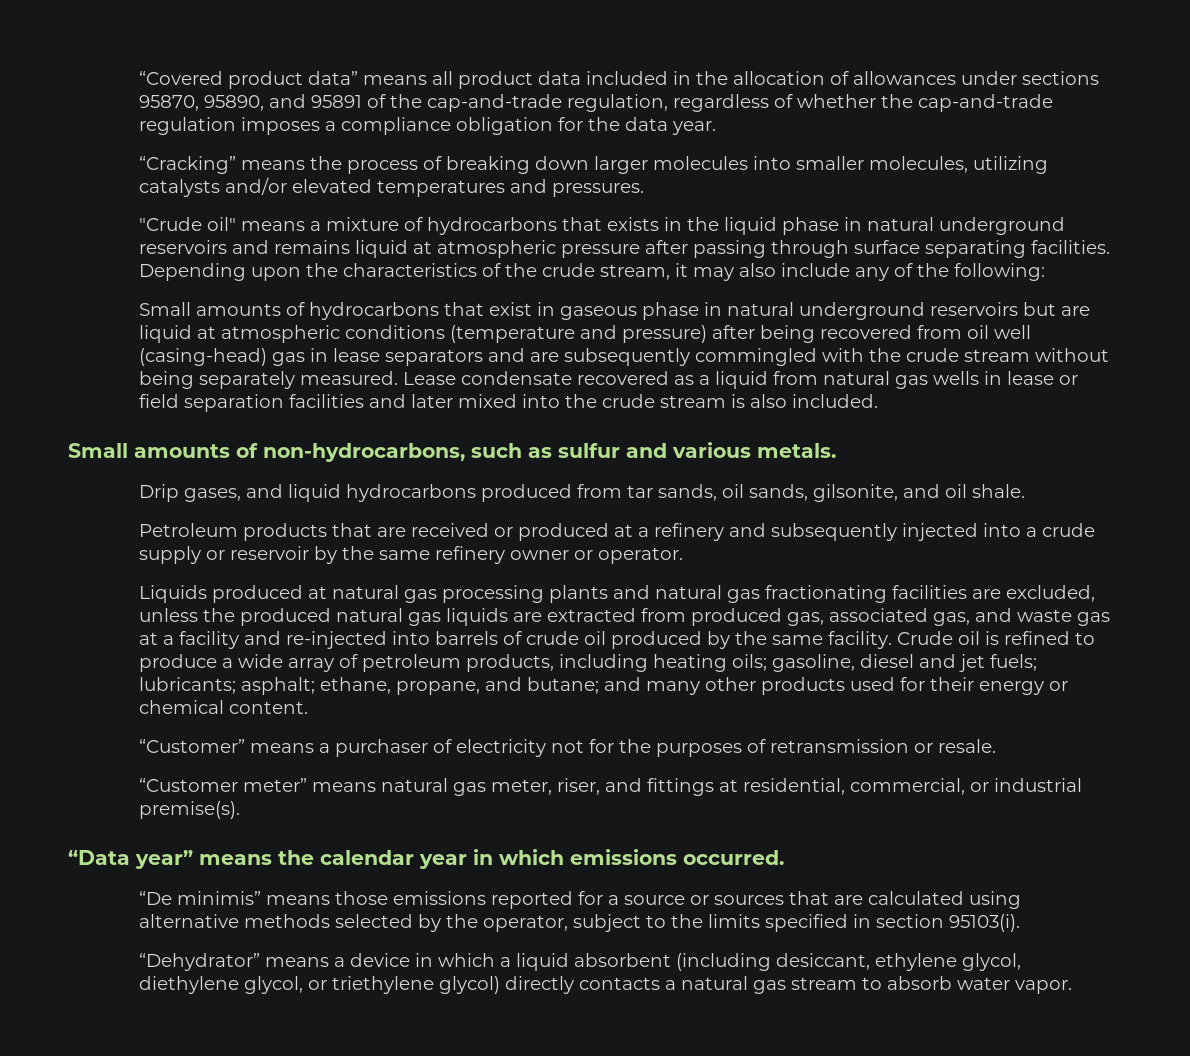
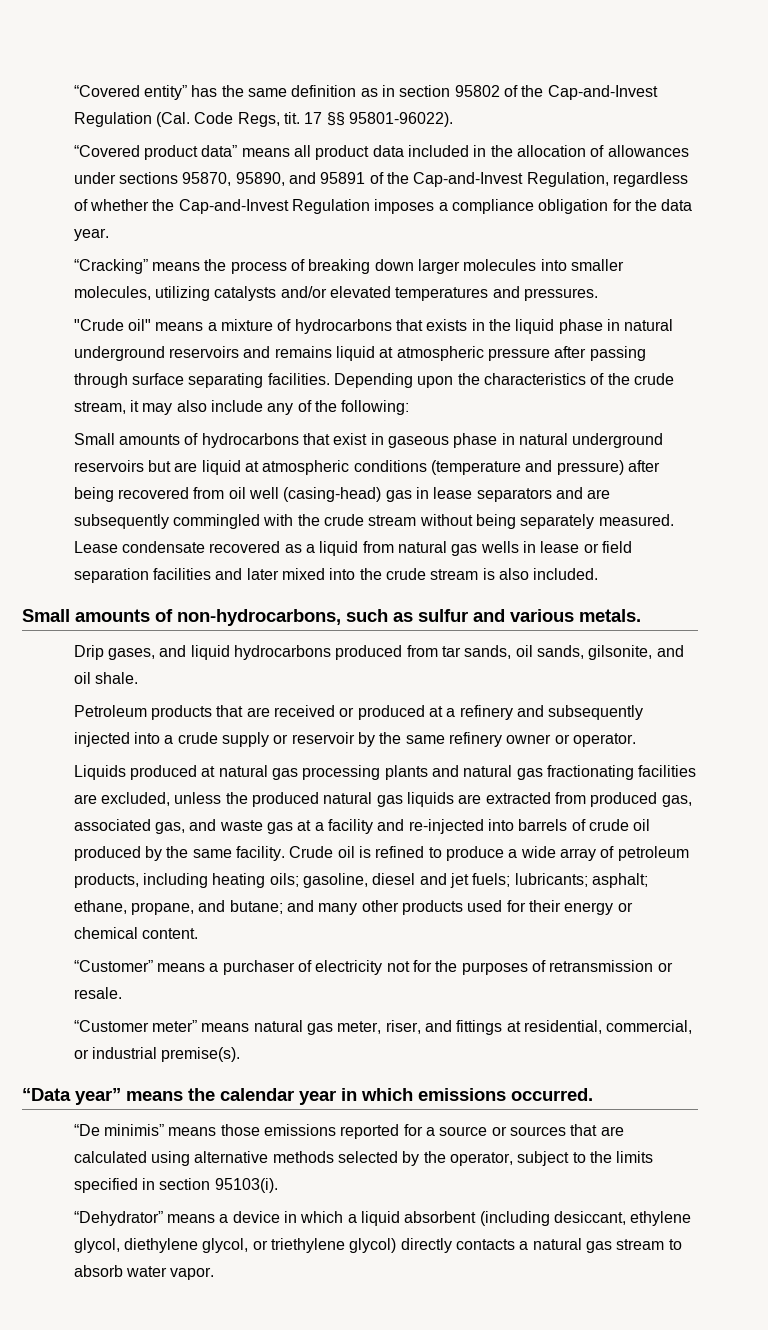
- “Covered product data” means all product data included in the allocation of allowances under sections 95870, 95890, and 95891 of the cap-and-trade regulation, regardless of whether the cap-and-trade regulation imposes a compliance obligation for the data year.
+ “Covered entity” has the same definition as in section 95802 of the Cap-and-Invest Regulation (Cal. Code Regs, tit. 17 §§ 95801-96022).
+ “Covered product data” means all product data included in the allocation of allowances under sections 95870, 95890, and 95891 of the Cap-and-Invest Regulation, regardless of whether the Cap-and-Invest Regulation imposes a compliance obligation for the data year.

